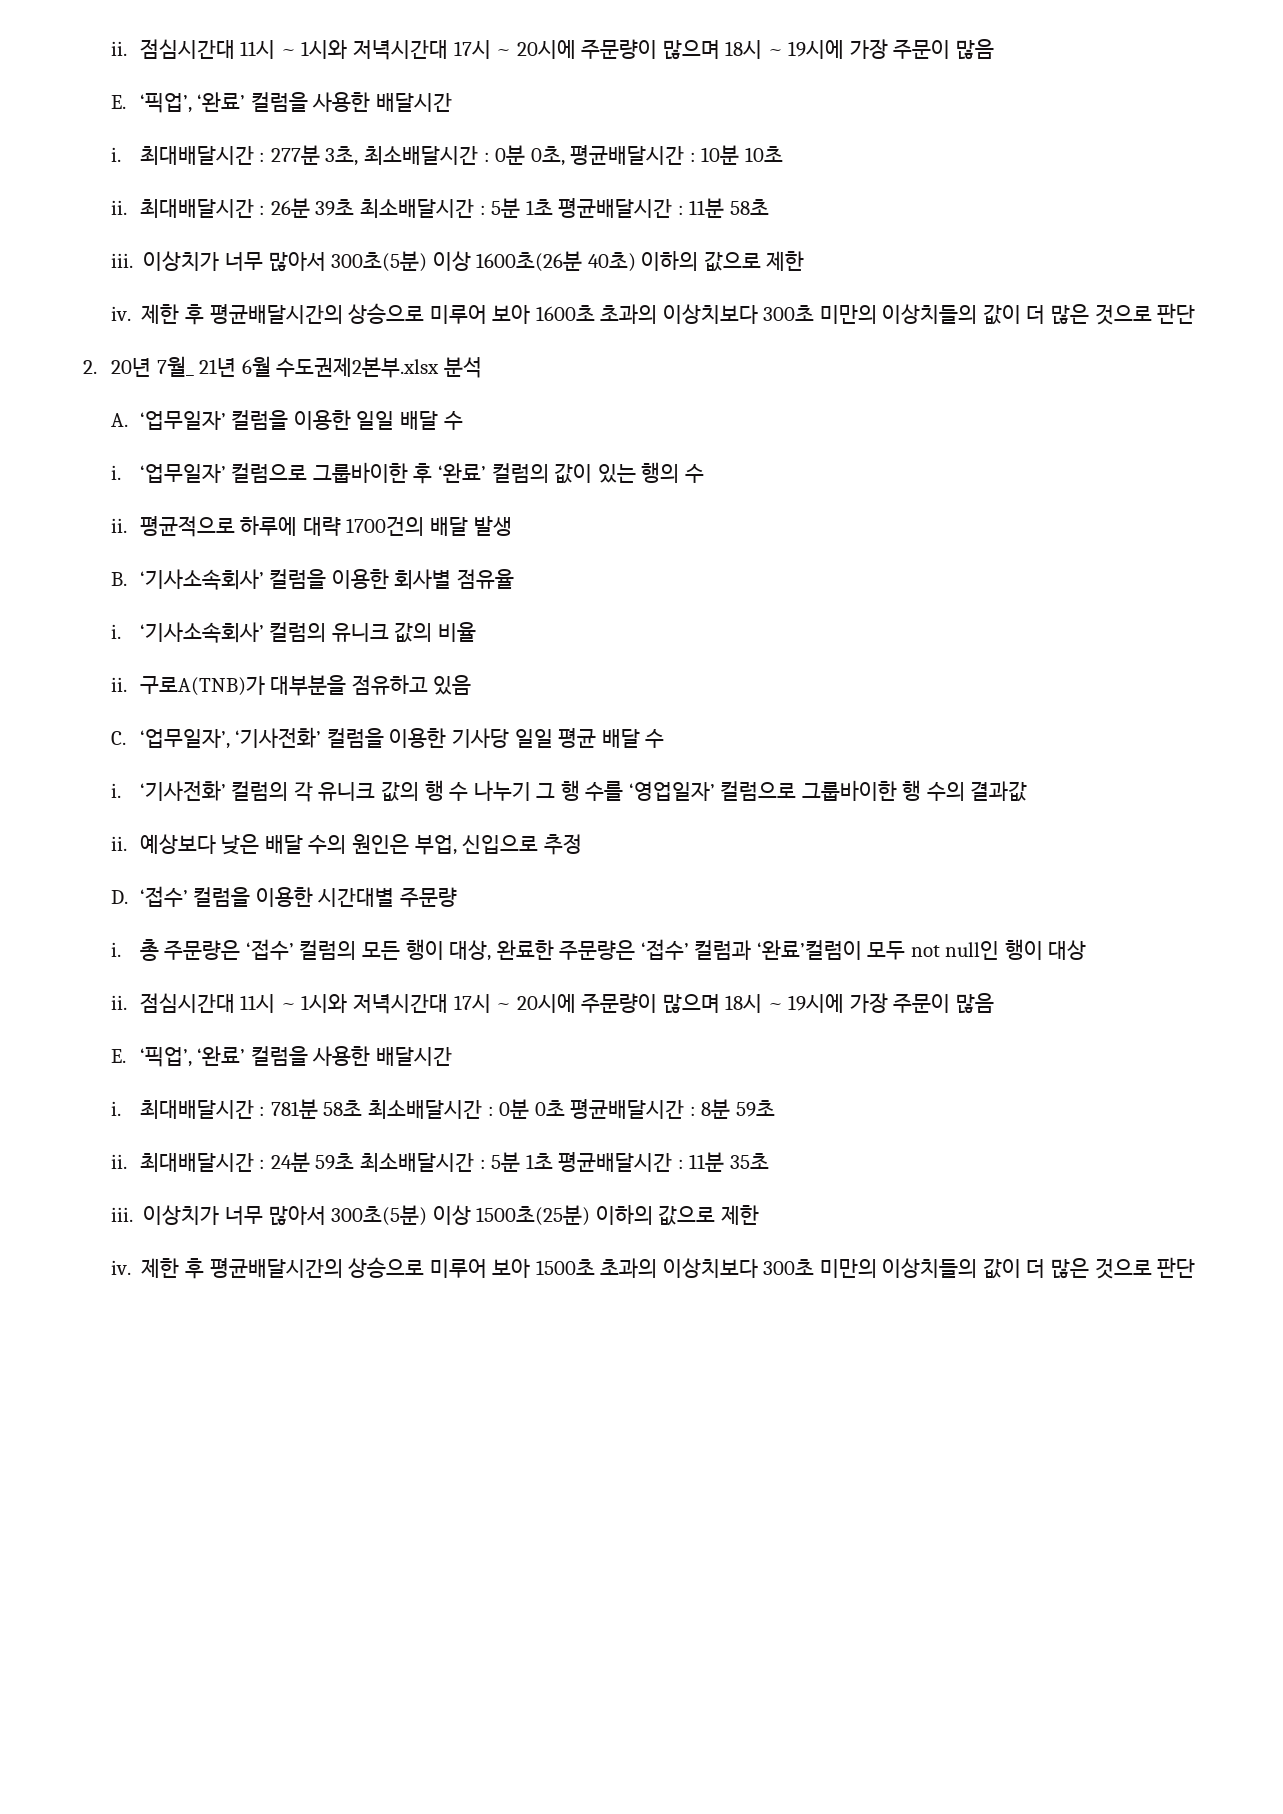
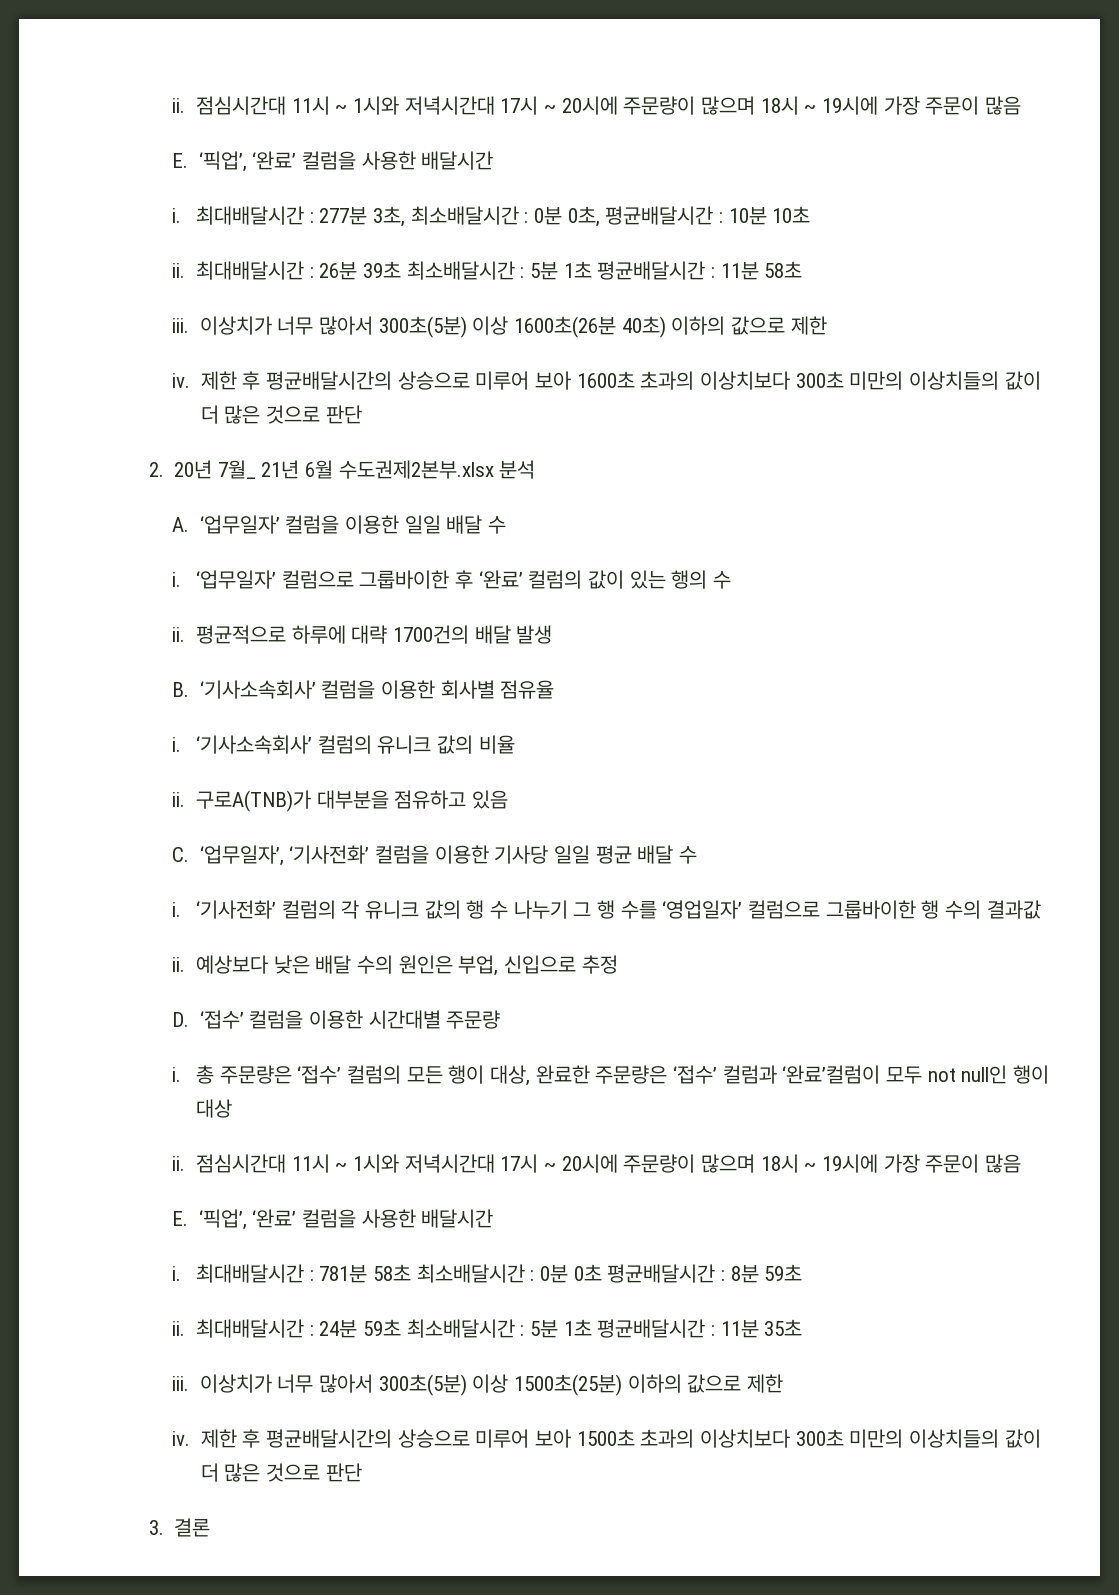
+ 3. 결론

